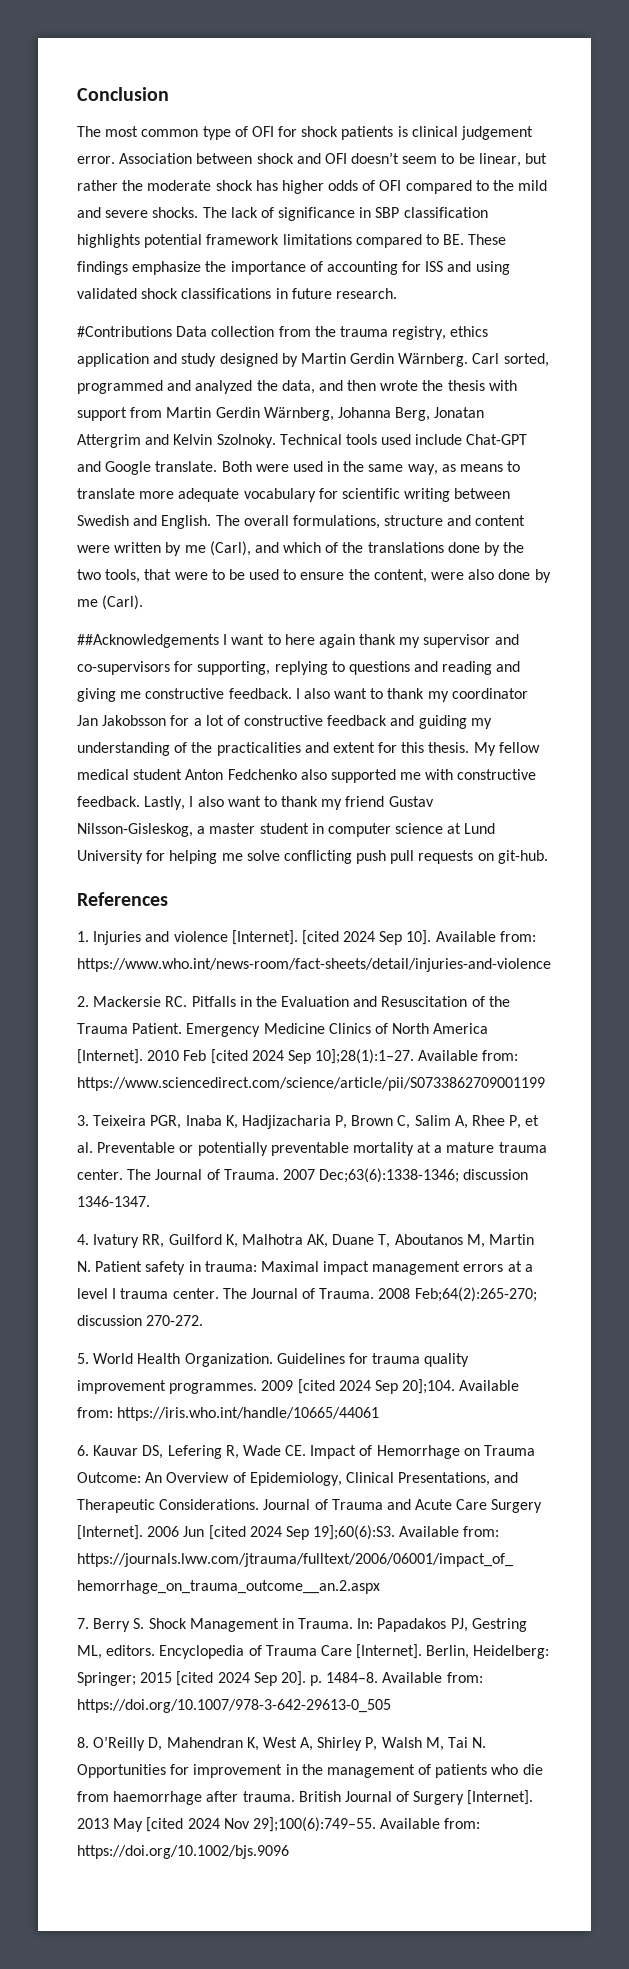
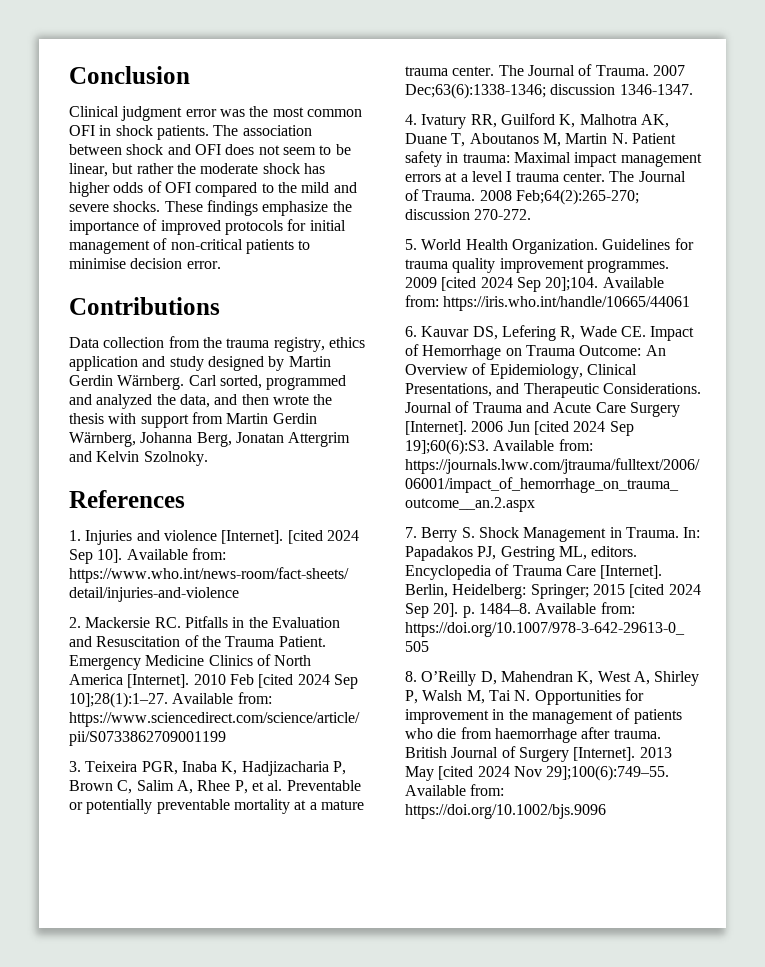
- The most common type of OFI for shock patients is clinical judgement error. Association between shock and OFI doesn’t seem to be linear, but rather the moderate shock has higher odds of OFI compared to the mild and severe shocks.
+ Clinical judgment error was the most common OFI in shock patients. The association between shock and OFI does not seem to be linear, but rather the moderate shock has higher odds of OFI compared to the mild and severe shocks.
- The lack of significance in SBP classification highlights potential framework limitations compared to BE. These findings emphasize the importance of accounting for ISS and using validated shock classifications in future research.
- #Contributions Data collection from the trauma registry, ethics application and study designed by Martin Gerdin Wärnberg.
+ These findings emphasize the importance of improved protocols for initial management of non-critical patients to minimise decision error.
+ Contributions
+ Data collection from the trauma registry, ethics application and study designed by Martin Gerdin Wärnberg.
- Technical tools used include Chat-GPT and Google translate. Both were used in the same way, as means to translate more adequate vocabulary for scientific writing between Swedish and English. The overall formulations, structure and content were written by me (Carl), and which of the translations done by the two tools, that were to be used to ensure the content, were also done by me (Carl).
- ##Acknowledgements I want to here again thank my supervisor and co-supervisors for supporting, replying to questions and reading and giving me constructive feedback. I also want to thank my coordinator Jan Jakobsson for a lot of constructive feedback and guiding my understanding of the practicalities and extent for this thesis. My fellow medical student Anton Fedchenko also supported me with constructive feedback. Lastly, I also want to thank my friend Gustav Nilsson-Gisleskog, a master student in computer science at Lund University for helping me solve conflicting push pull requests on git-hub.

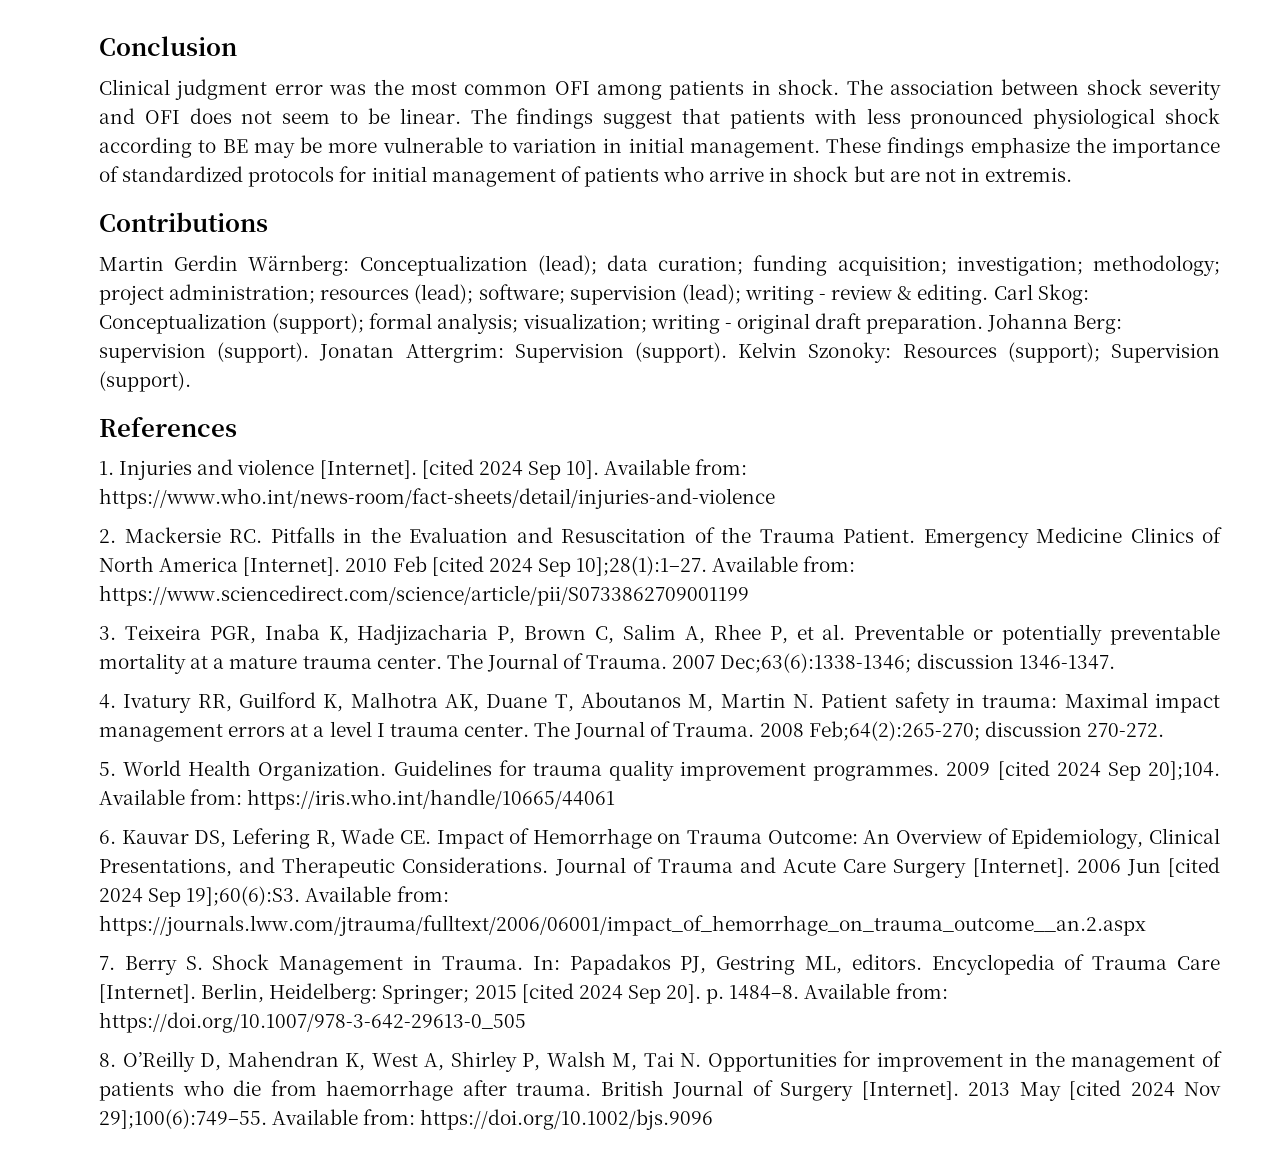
- Clinical judgment error was the most common OFI in shock patients.
+ Clinical judgment error was the most common OFI among patients in shock.
- The association between shock and OFI does not seem to be linear, but rather the moderate shock has higher odds of OFI compared to the mild and severe shocks.
+ The association between shock severity and OFI does not seem to be linear. The findings suggest that patients with less pronounced physiological shock according to BE may be more vulnerable to variation in initial management.
- These findings emphasize the importance of improved protocols for initial management of non-critical patients to minimise decision error.
+ These findings emphasize the importance of standardized protocols for initial management of patients who arrive in shock but are not in extremis.
  Contributions
- Data collection from the trauma registry, ethics application and study designed by Martin Gerdin Wärnberg. Carl sorted, programmed and analyzed the data, and then wrote the thesis with support from Martin Gerdin Wärnberg, Johanna Berg, Jonatan Attergrim and Kelvin Szolnoky.
+ Martin Gerdin Wärnberg: Conceptualization (lead); data curation; funding acquisition; investigation; methodology; project administration; resources (lead); software; supervision (lead); writing - review & editing. Carl Skog: Conceptualization (support); formal analysis; visualization; writing - original draft preparation. Johanna Berg: supervision (support). Jonatan Attergrim: Supervision (support). Kelvin Szonoky: Resources (support); Supervision (support).

